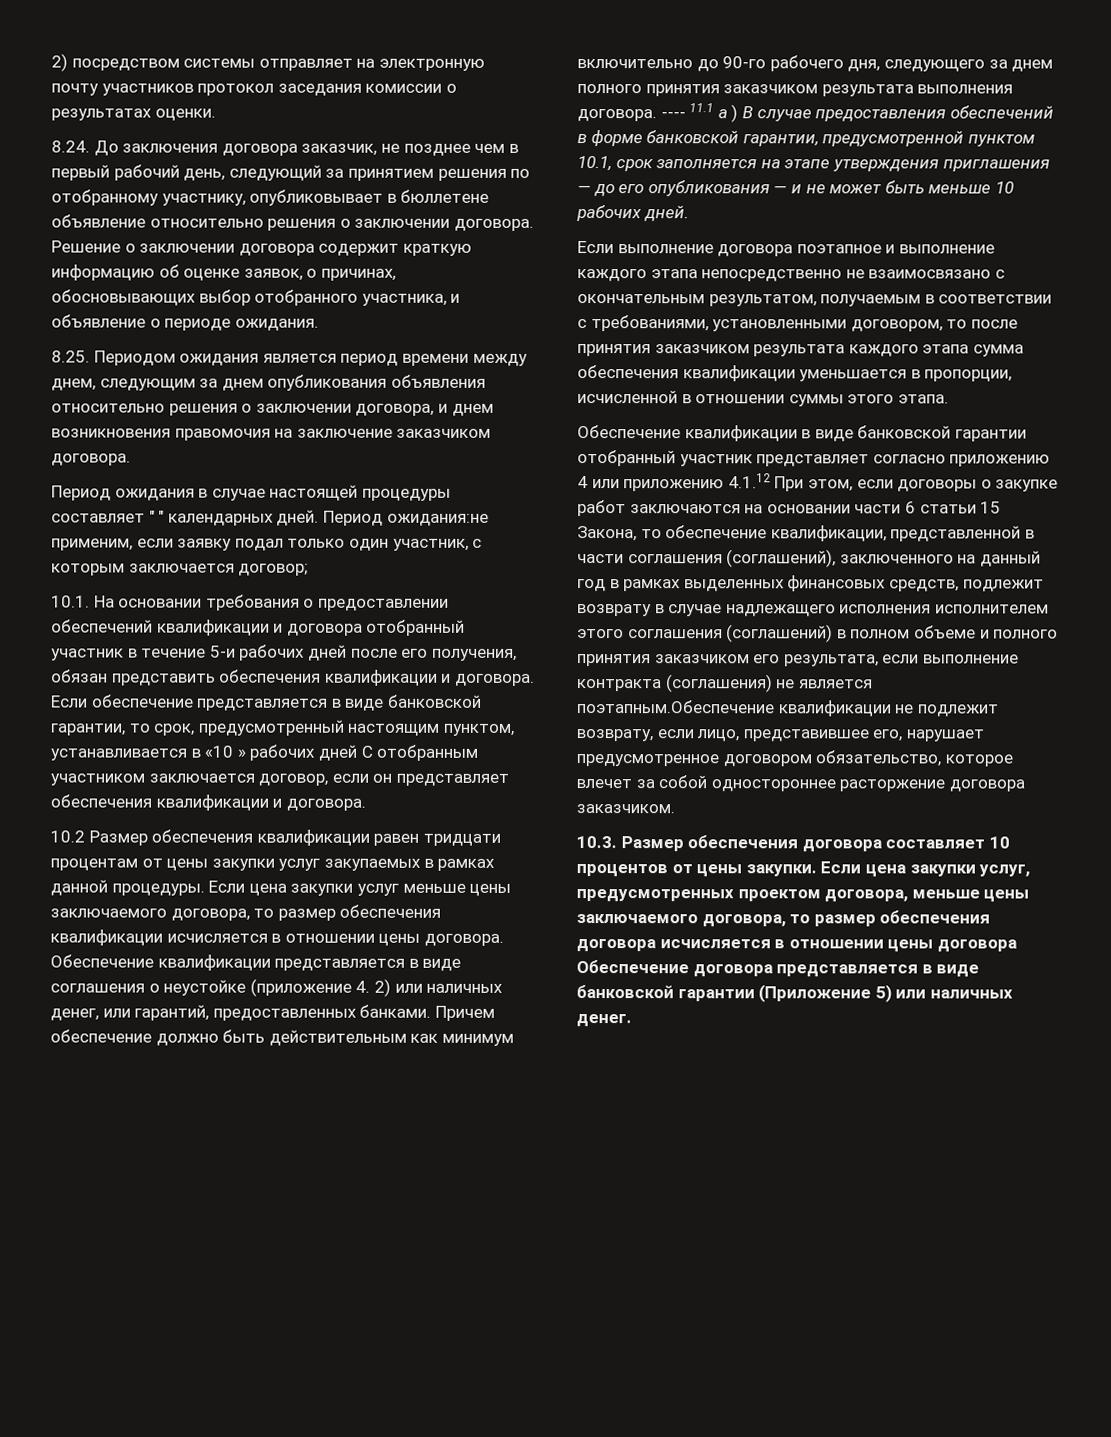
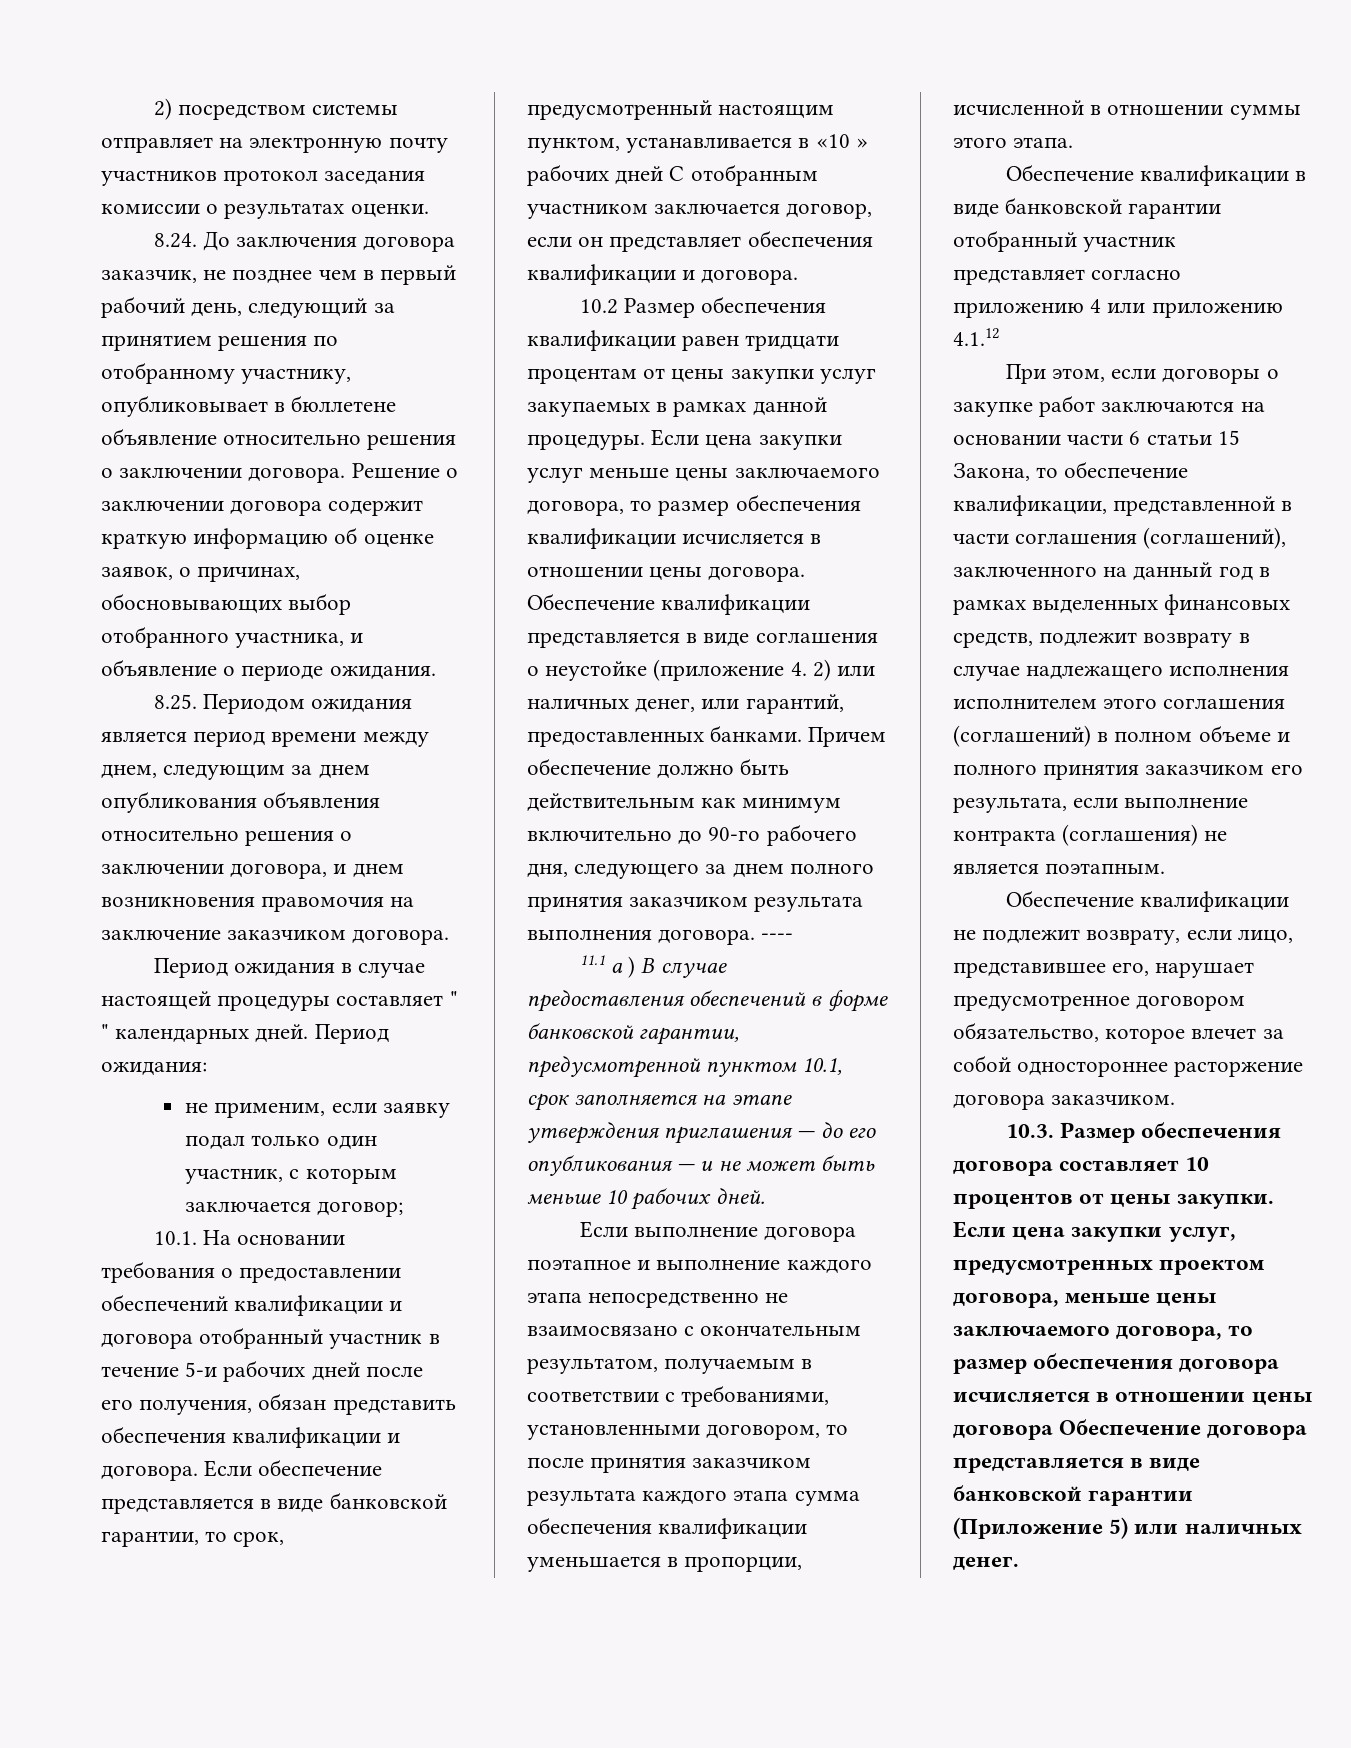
- Период ожидания:не применим, если заявку подал только один участник, с которым заключается договор;
+ Период ожидания:
+ не применим, если заявку подал только один участник, с которым заключается договор;
- ---- 11.1 а ) В случае предоставления обеспечений в форме банковской гарантии, предусмотренной пунктом 10.1, срок заполняется на этапе утверждения приглашения — до его опубликования — и не может быть меньше 10 рабочих дней.
+ ----
+ 11.1 а ) В случае предоставления обеспечений в форме банковской гарантии, предусмотренной пунктом 10.1, срок заполняется на этапе утверждения приглашения — до его опубликования — и не может быть меньше 10 рабочих дней.
- Обеспечение квалификации в виде банковской гарантии отобранный участник представляет согласно приложению 4 или приложению 4.1.12 При этом, если договоры о закупке работ заключаются на основании части 6 статьи 15 Закона, то обеспечение квалификации, представленной в части соглашения (соглашений), заключенного на данный год в рамках выделенных финансовых средств, подлежит возврату в случае надлежащего исполнения исполнителем этого соглашения (соглашений) в полном объеме и полного принятия заказчиком его результата, если выполнение контракта (соглашения) не является поэтапным.Обеспечение квалификации не подлежит возврату, если лицо, представившее его, нарушает предусмотренное договором обязательство, которое влечет за собой одностороннее расторжение договора заказчиком.
+ Обеспечение квалификации в виде банковской гарантии отобранный участник представляет согласно приложению 4 или приложению 4.1.12
+ При этом, если договоры о закупке работ заключаются на основании части 6 статьи 15 Закона, то обеспечение квалификации, представленной в части соглашения (соглашений), заключенного на данный год в рамках выделенных финансовых средств, подлежит возврату в случае надлежащего исполнения исполнителем этого соглашения (соглашений) в полном объеме и полного принятия заказчиком его результата, если выполнение контракта (соглашения) не является поэтапным.
+ Обеспечение квалификации не подлежит возврату, если лицо, представившее его, нарушает предусмотренное договором обязательство, которое влечет за собой одностороннее расторжение договора заказчиком.

